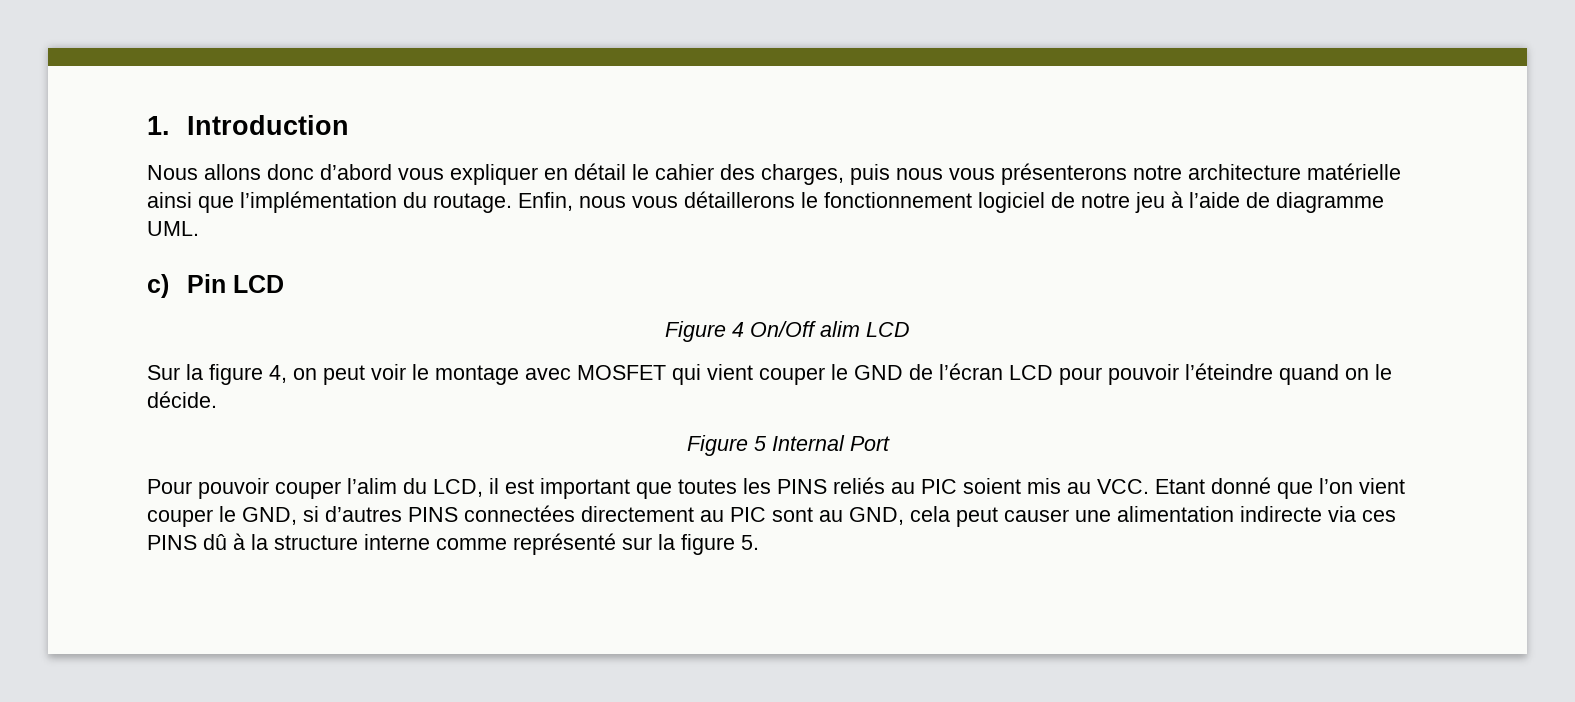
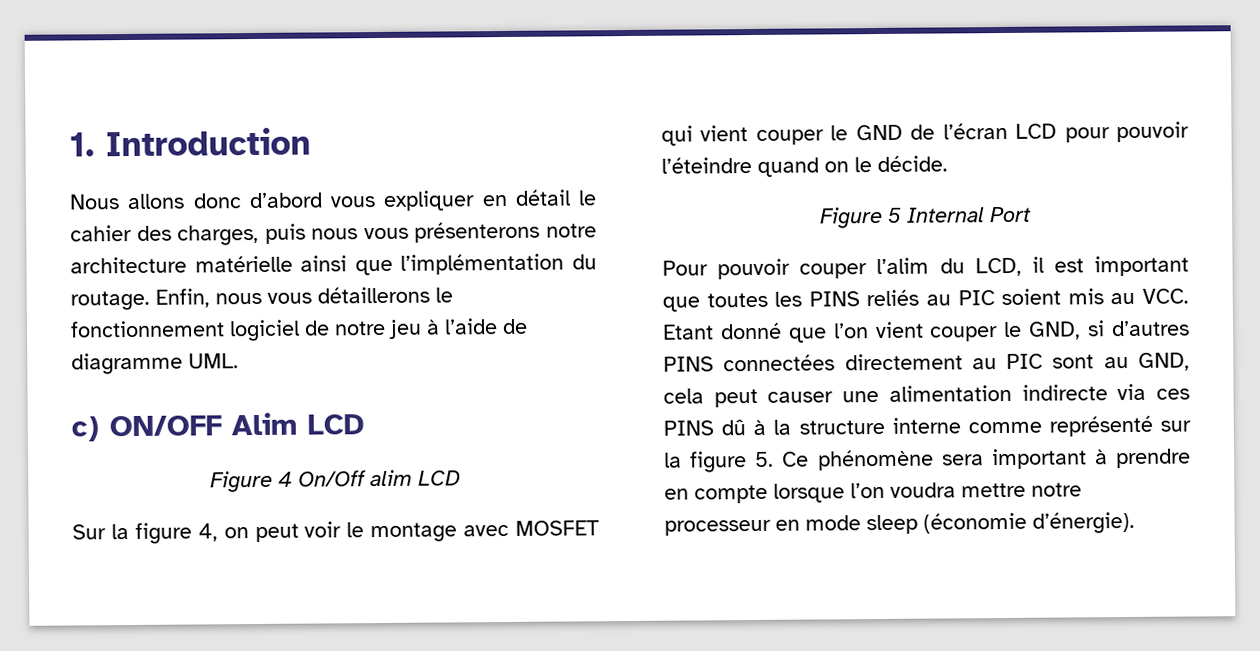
- c) Pin LCD
+ c) ON/OFF Alim LCD
- Pour pouvoir couper l’alim du LCD, il est important que toutes les PINS reliés au PIC soient mis au VCC. Etant donné que l’on vient couper le GND, si d’autres PINS connectées directement au PIC sont au GND, cela peut causer une alimentation indirecte via ces PINS dû à la structure interne comme représenté sur la figure 5.
+ Pour pouvoir couper l’alim du LCD, il est important que toutes les PINS reliés au PIC soient mis au VCC. Etant donné que l’on vient couper le GND, si d’autres PINS connectées directement au PIC sont au GND, cela peut causer une alimentation indirecte via ces PINS dû à la structure interne comme représenté sur la figure 5. Ce phénomène sera important à prendre en compte lorsque l’on voudra mettre notre processeur en mode sleep (économie d’énergie).

